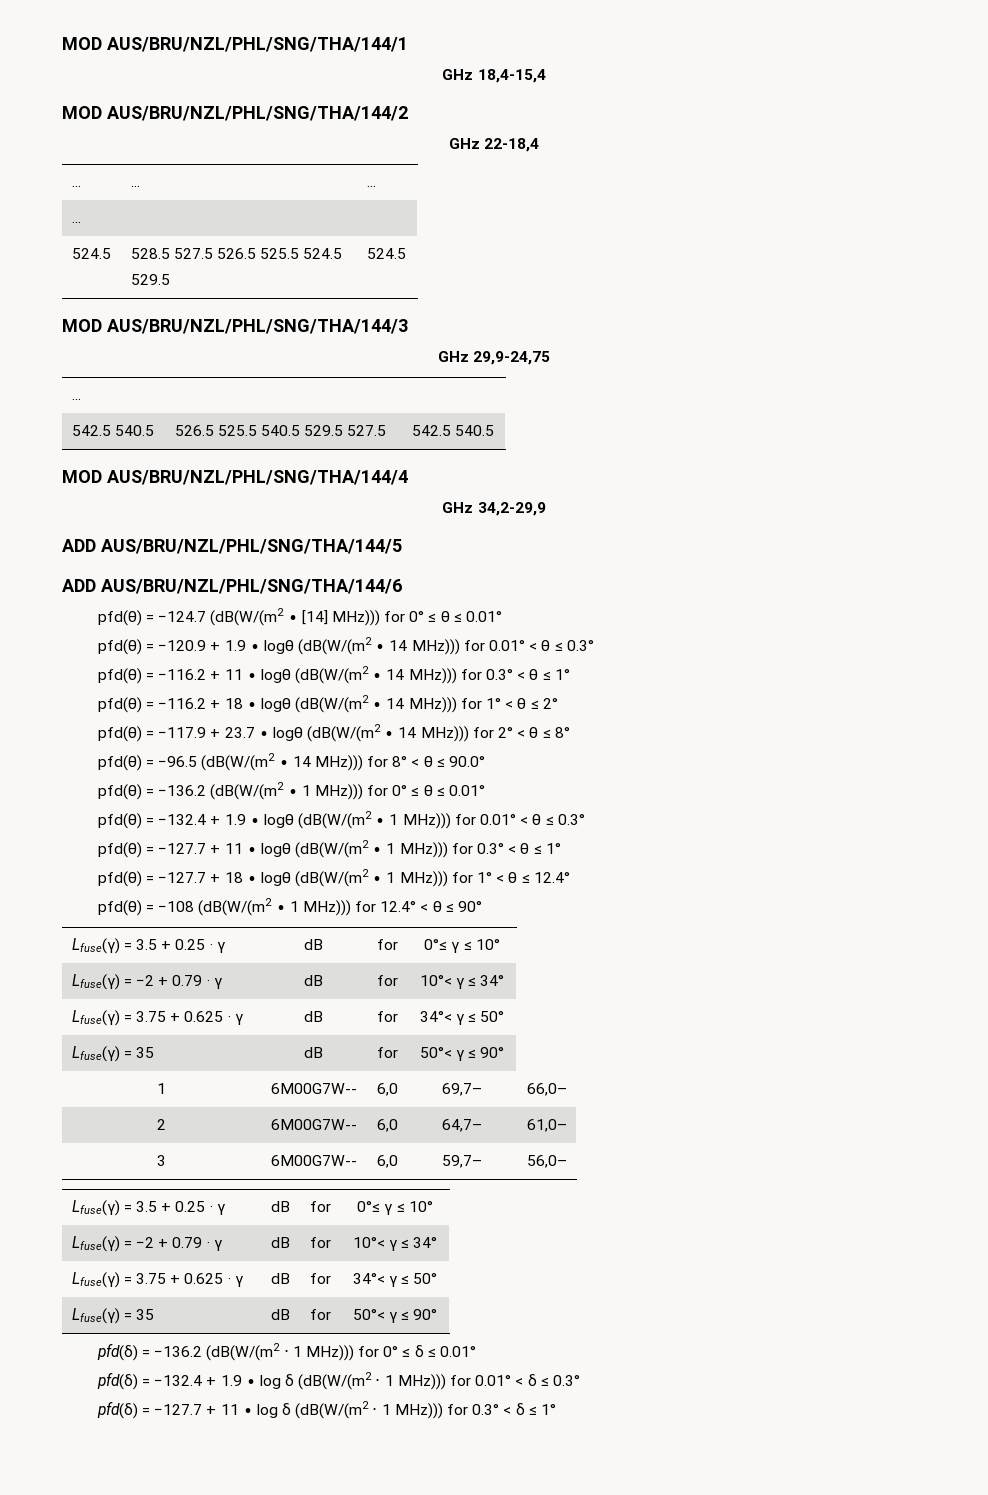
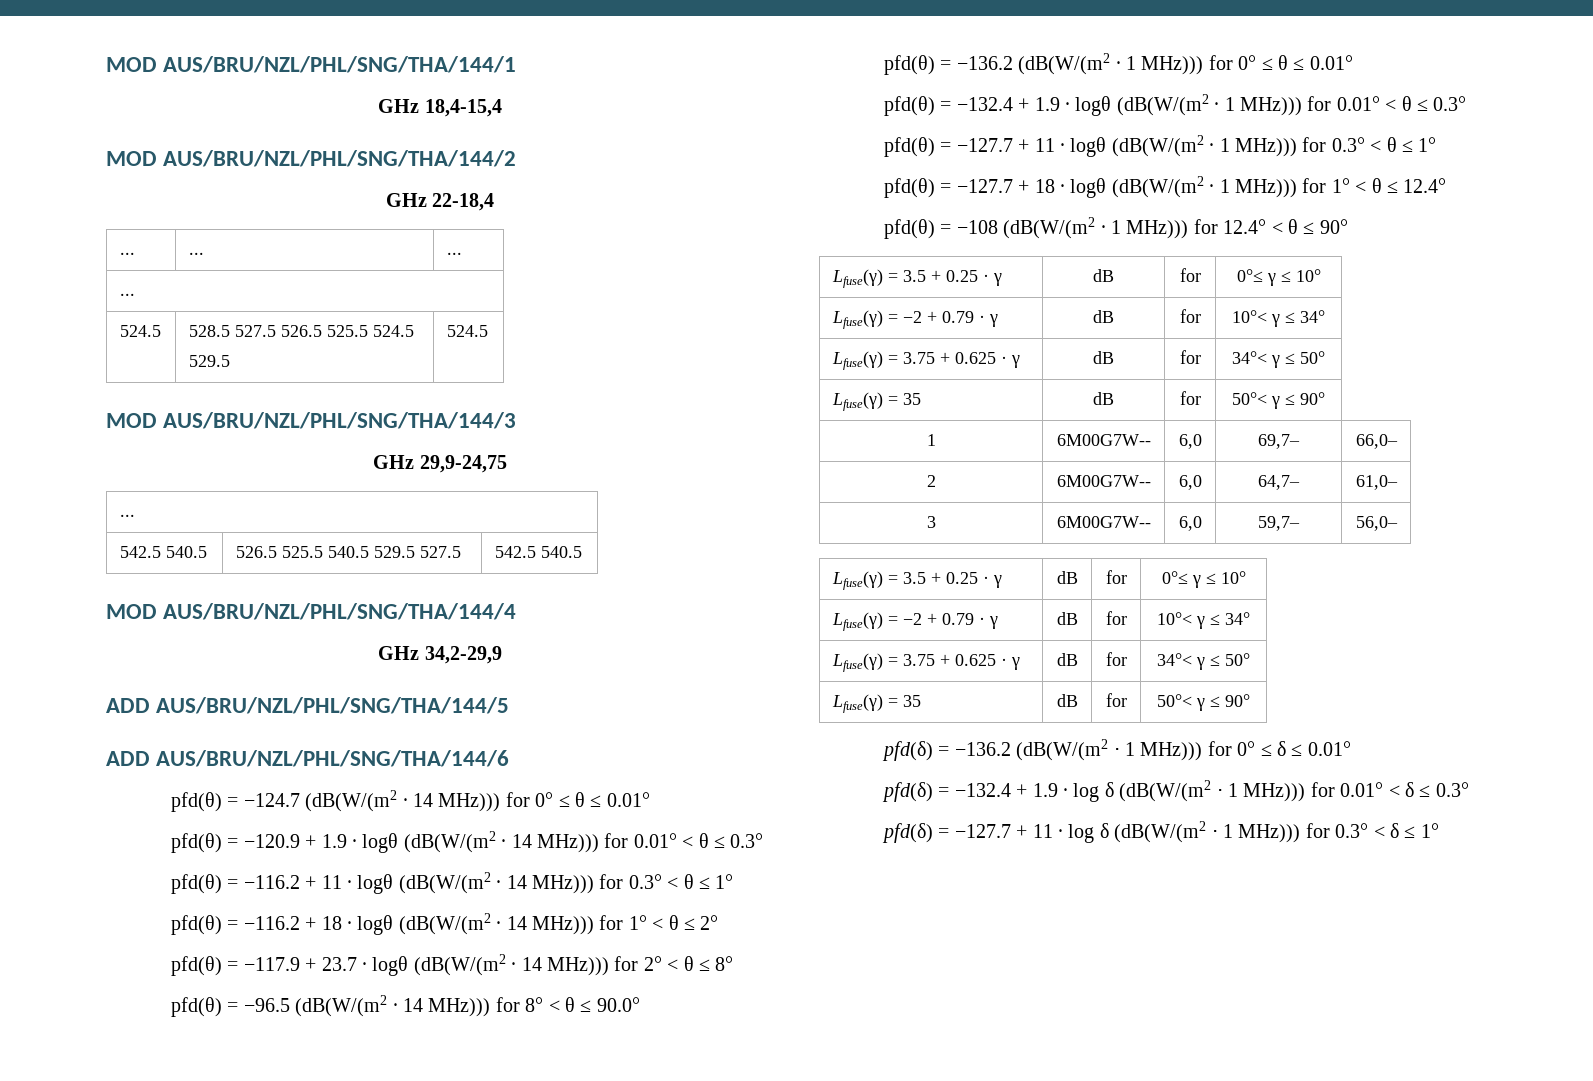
- pfd(θ) = −124.7 (dB(W/(m2 ∙ [14] MHz))) for 0° ≤ θ ≤ 0.01°
+ pfd(θ) = −124.7 (dB(W/(m2 ∙ 14 MHz))) for 0° ≤ θ ≤ 0.01°

